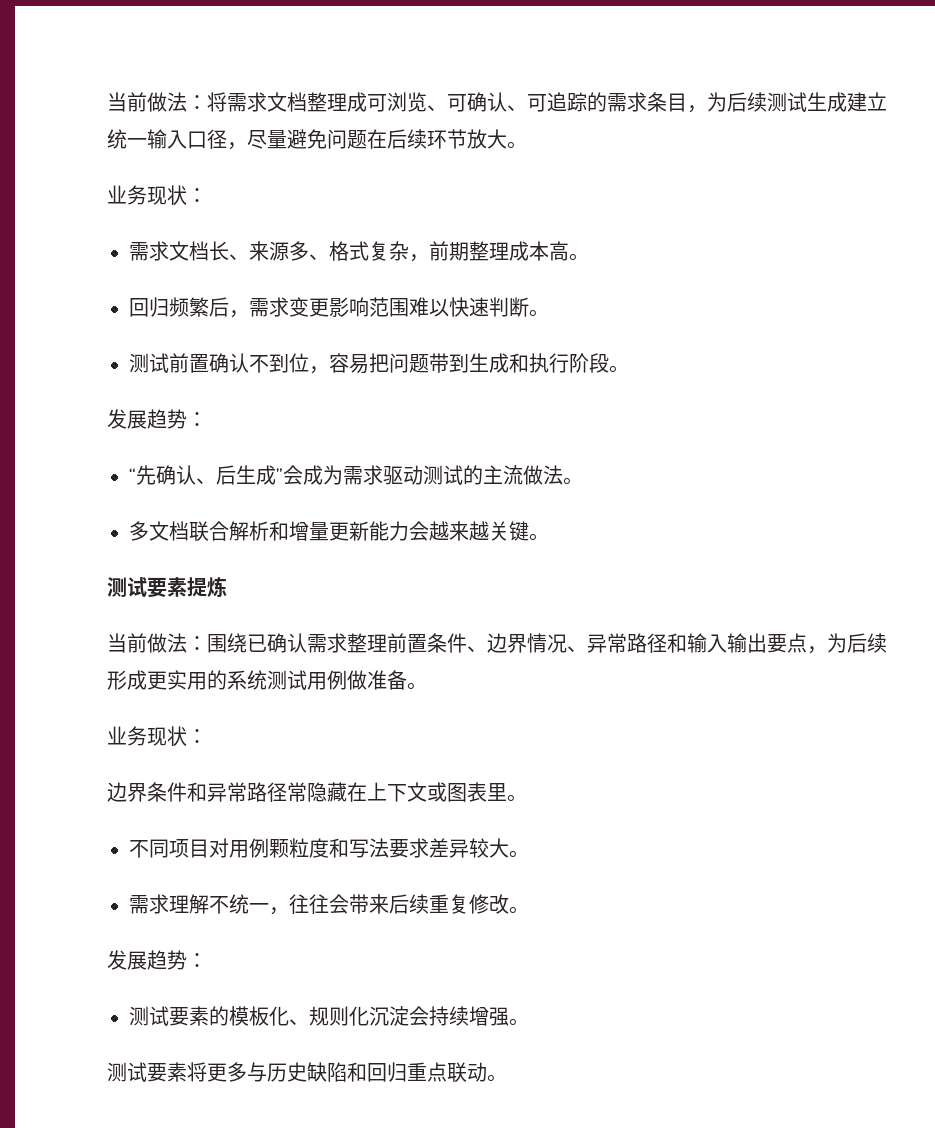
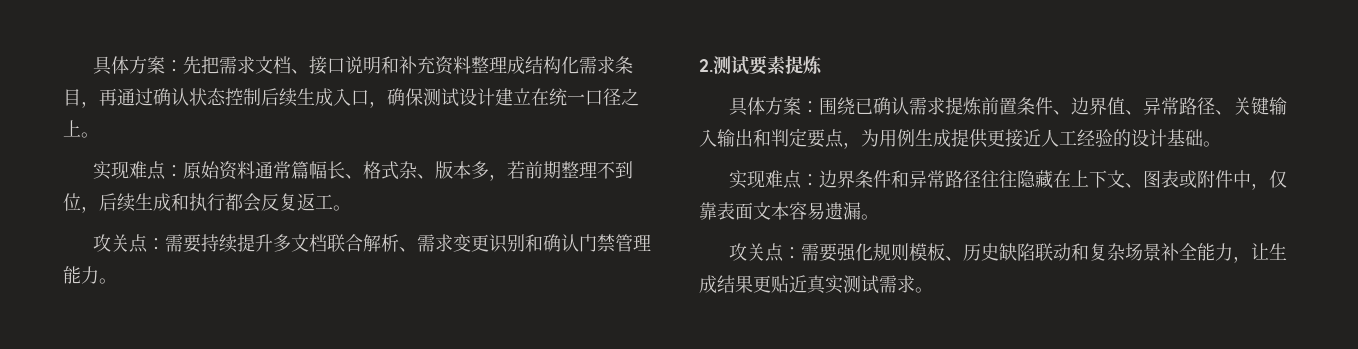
- 当前做法：将需求文档整理成可浏览、可确认、可追踪的需求条目，为后续测试生成建立统一输入口径，尽量避免问题在后续环节放大。
- 业务现状：
- 需求文档长、来源多、格式复杂，前期整理成本高。
- 回归频繁后，需求变更影响范围难以快速判断。
- 测试前置确认不到位，容易把问题带到生成和执行阶段。
- 发展趋势：
- “先确认、后生成”会成为需求驱动测试的主流做法。
- 多文档联合解析和增量更新能力会越来越关键。
- 测试要素提炼
+ 具体方案：先把需求文档、接口说明和补充资料整理成结构化需求条目，再通过确认状态控制后续生成入口，确保测试设计建立在统一口径之上。
+ 实现难点：原始资料通常篇幅长、格式杂、版本多，若前期整理不到位，后续生成和执行都会反复返工。
+ 攻关点：需要持续提升多文档联合解析、需求变更识别和确认门禁管理能力。
+ 2.测试要素提炼
- 当前做法：围绕已确认需求整理前置条件、边界情况、异常路径和输入输出要点，为后续形成更实用的系统测试用例做准备。
- 业务现状：
- 边界条件和异常路径常隐藏在上下文或图表里。
- 不同项目对用例颗粒度和写法要求差异较大。
- 需求理解不统一，往往会带来后续重复修改。
- 发展趋势：
- 测试要素的模板化、规则化沉淀会持续增强。
- 测试要素将更多与历史缺陷和回归重点联动。
+ 具体方案：围绕已确认需求提炼前置条件、边界值、异常路径、关键输入输出和判定要点，为用例生成提供更接近人工经验的设计基础。
+ 实现难点：边界条件和异常路径往往隐藏在上下文、图表或附件中，仅靠表面文本容易遗漏。
+ 攻关点：需要强化规则模板、历史缺陷联动和复杂场景补全能力，让生成结果更贴近真实测试需求。

